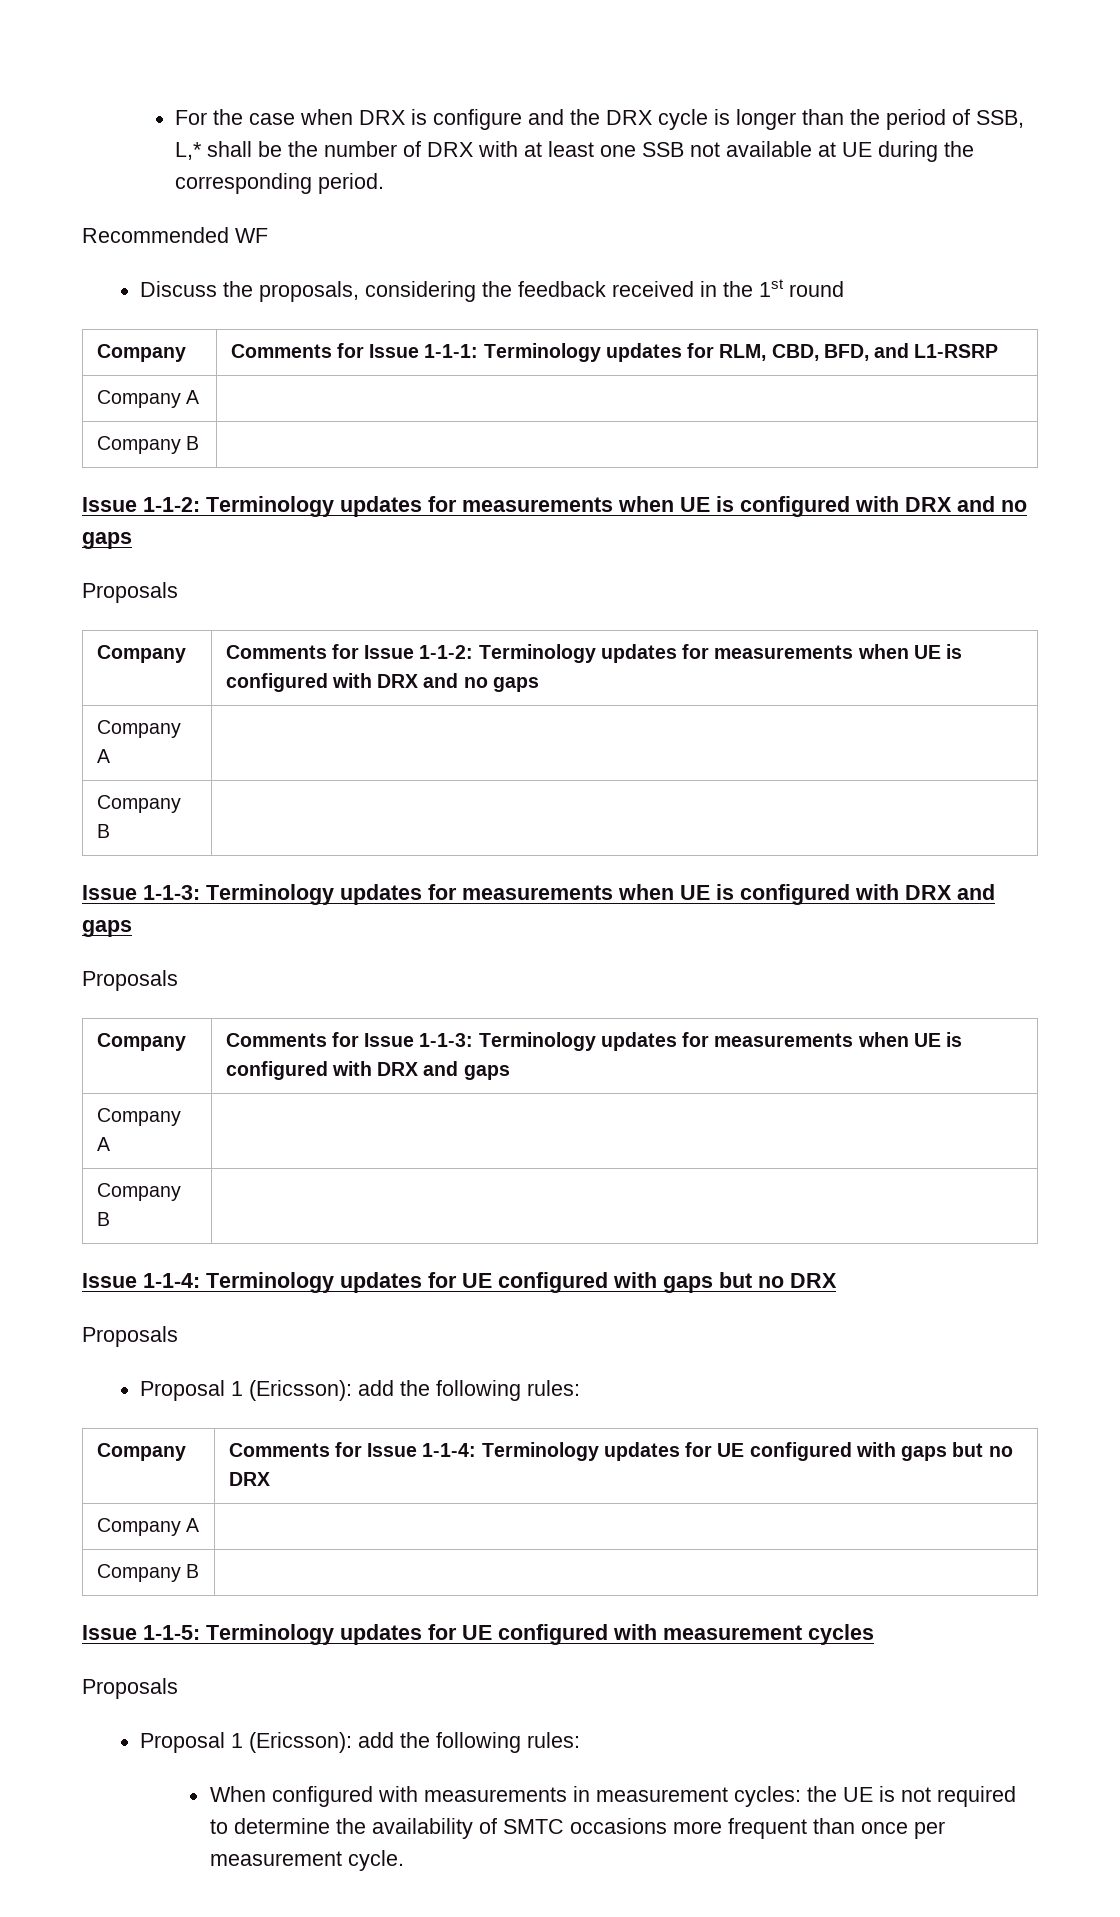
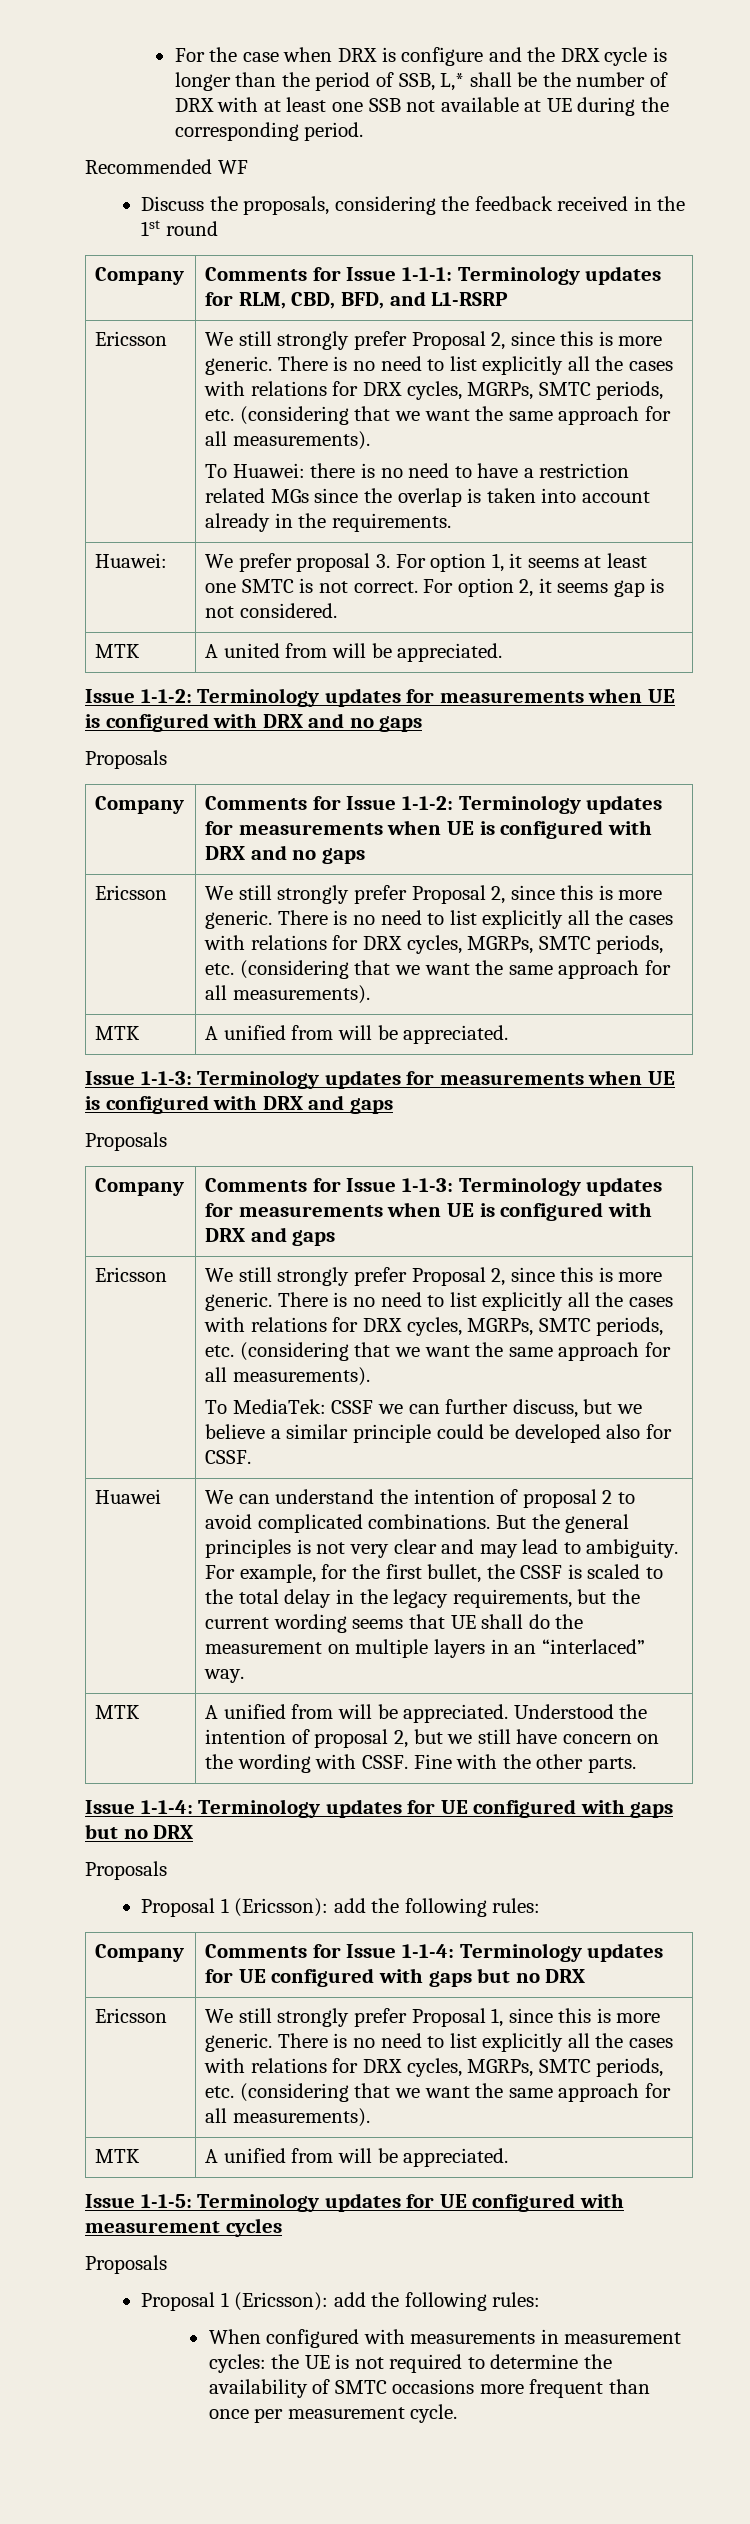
  Company | Comments for Issue 1-1-1: Terminology updates for RLM, CBD, BFD, and L1-RSRP
- Company A |
- Company B |
+ Ericsson | We still strongly prefer Proposal 2, since this is more generic. There is no need to list explicitly all the cases with relations for DRX cycles, MGRPs, SMTC periods, etc. (considering that we want the same approach for all measurements).
+ To Huawei: there is no need to have a restriction related MGs since the overlap is taken into account already in the requirements.
+ Huawei: | We prefer proposal 3. For option 1, it seems at least one SMTC is not correct. For option 2, it seems gap is not considered.
+ MTK | A united from will be appreciated.
  Company | Comments for Issue 1-1-2: Terminology updates for measurements when UE is configured with DRX and no gaps
- Company A |
- Company B |
+ Ericsson | We still strongly prefer Proposal 2, since this is more generic. There is no need to list explicitly all the cases with relations for DRX cycles, MGRPs, SMTC periods, etc. (considering that we want the same approach for all measurements).
+ MTK | A unified from will be appreciated.
  Company | Comments for Issue 1-1-3: Terminology updates for measurements when UE is configured with DRX and gaps
- Company A |
- Company B |
+ Ericsson | We still strongly prefer Proposal 2, since this is more generic. There is no need to list explicitly all the cases with relations for DRX cycles, MGRPs, SMTC periods, etc. (considering that we want the same approach for all measurements).
+ To MediaTek: CSSF we can further discuss, but we believe a similar principle could be developed also for CSSF.
+ Huawei | We can understand the intention of proposal 2 to avoid complicated combinations. But the general principles is not very clear and may lead to ambiguity. For example, for the first bullet, the CSSF is scaled to the total delay in the legacy requirements, but the current wording seems that UE shall do the measurement on multiple layers in an “interlaced” way.
+ MTK | A unified from will be appreciated. Understood the intention of proposal 2, but we still have concern on the wording with CSSF. Fine with the other parts.
  Company | Comments for Issue 1-1-4: Terminology updates for UE configured with gaps but no DRX
- Company A |
- Company B |
+ Ericsson | We still strongly prefer Proposal 1, since this is more generic. There is no need to list explicitly all the cases with relations for DRX cycles, MGRPs, SMTC periods, etc. (considering that we want the same approach for all measurements).
+ MTK | A unified from will be appreciated.

